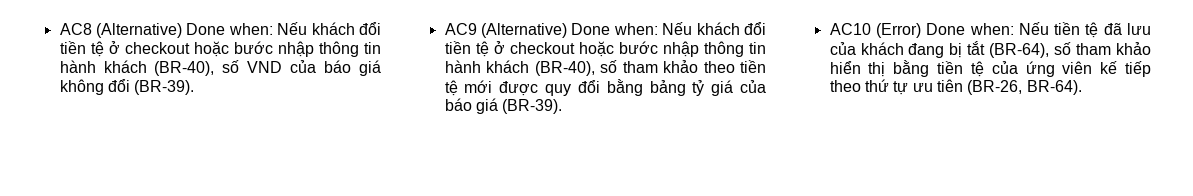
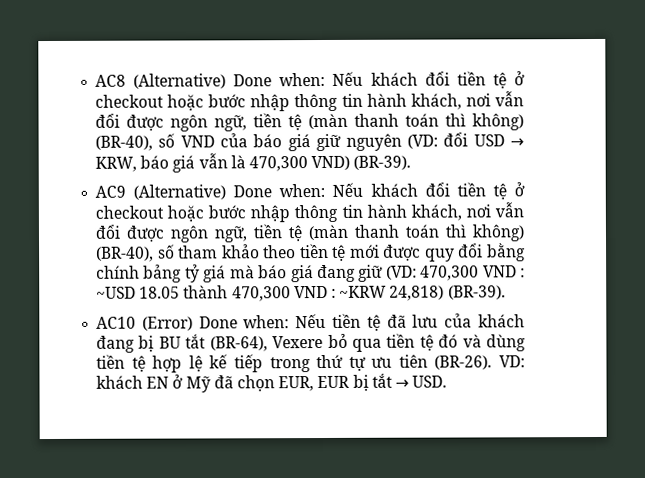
- AC8 (Alternative) Done when: Nếu khách đổi tiền tệ ở checkout hoặc bước nhập thông tin hành khách (BR-40), số VND của báo giá không đổi (BR-39).
+ AC8 (Alternative) Done when: Nếu khách đổi tiền tệ ở checkout hoặc bước nhập thông tin hành khách, nơi vẫn đổi được ngôn ngữ, tiền tệ (màn thanh toán thì không) (BR-40), số VND của báo giá giữ nguyên (VD: đổi USD → KRW, báo giá vẫn là 470,300 VND) (BR-39).
- AC9 (Alternative) Done when: Nếu khách đổi tiền tệ ở checkout hoặc bước nhập thông tin hành khách (BR-40), số tham khảo theo tiền tệ mới được quy đổi bằng bảng tỷ giá của báo giá (BR-39).
+ AC9 (Alternative) Done when: Nếu khách đổi tiền tệ ở checkout hoặc bước nhập thông tin hành khách, nơi vẫn đổi được ngôn ngữ, tiền tệ (màn thanh toán thì không) (BR-40), số tham khảo theo tiền tệ mới được quy đổi bằng chính bảng tỷ giá mà báo giá đang giữ (VD: 470,300 VND : ~USD 18.05 thành 470,300 VND : ~KRW 24,818) (BR-39).
- AC10 (Error) Done when: Nếu tiền tệ đã lưu của khách đang bị tắt (BR-64), số tham khảo hiển thị bằng tiền tệ của ứng viên kế tiếp theo thứ tự ưu tiên (BR-26, BR-64).
+ AC10 (Error) Done when: Nếu tiền tệ đã lưu của khách đang bị BU tắt (BR-64), Vexere bỏ qua tiền tệ đó và dùng tiền tệ hợp lệ kế tiếp trong thứ tự ưu tiên (BR-26). VD: khách EN ở Mỹ đã chọn EUR, EUR bị tắt → USD.

